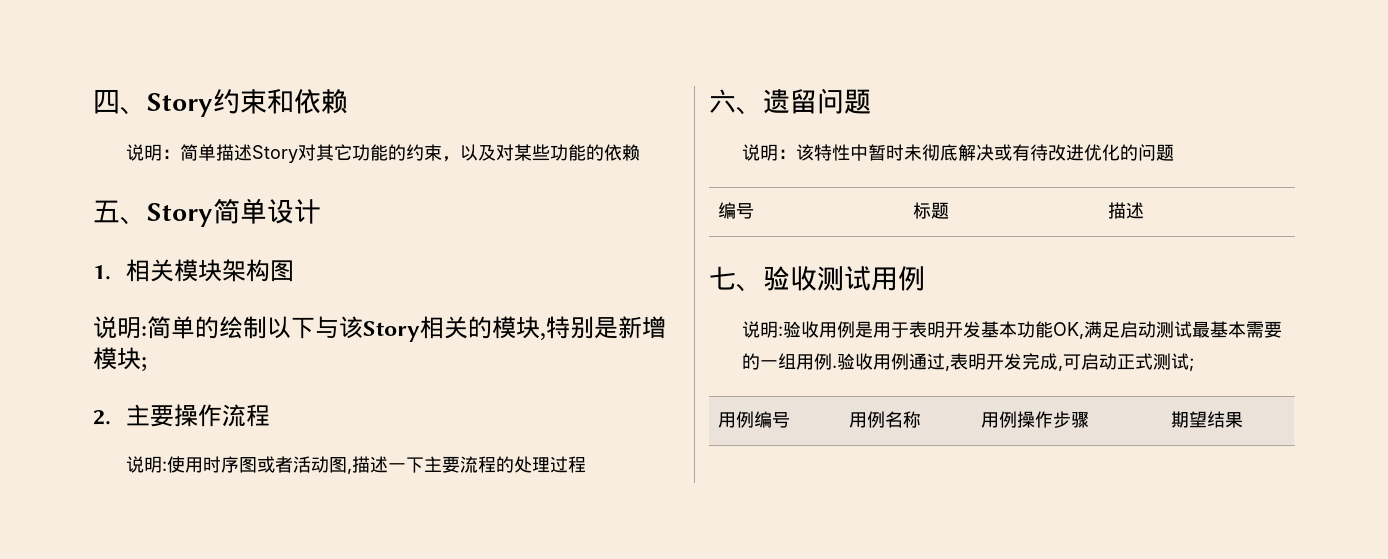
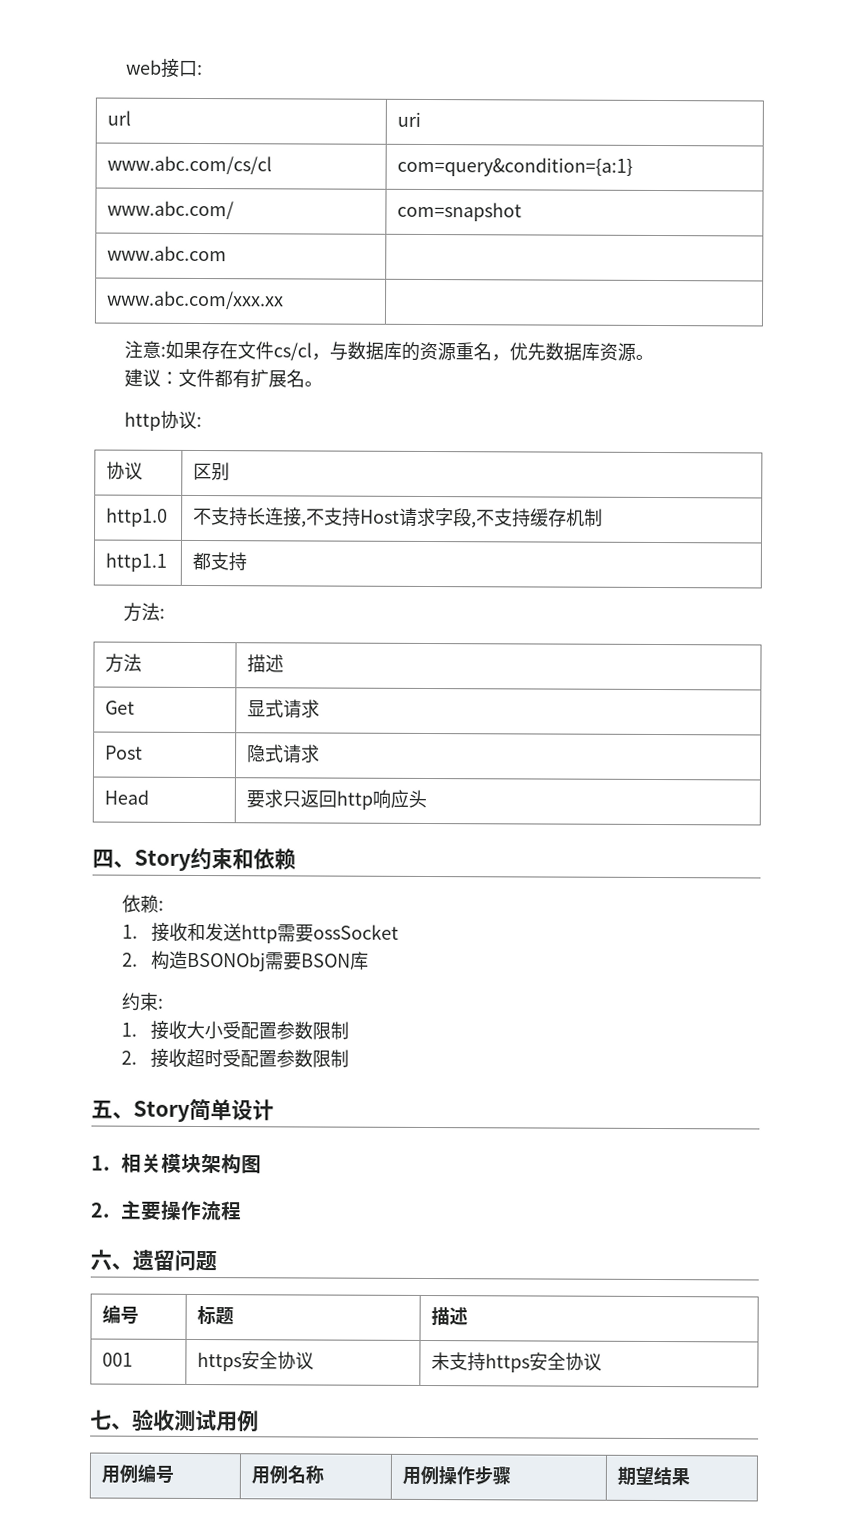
+ web接口:
+ url | uri
+ www.abc.com/cs/cl | com=query&condition={a:1}
+ www.abc.com/ | com=snapshot
+ www.abc.com |
+ www.abc.com/xxx.xx |
+ 注意:如果存在文件cs/cl，与数据库的资源重名，优先数据库资源。
+ 建议：文件都有扩展名。
+ http协议:
+ 协议 | 区别
+ http1.0 | 不支持长连接,不支持Host请求字段,不支持缓存机制
+ http1.1 | 都支持
+ 方法:
+ 方法 | 描述
+ Get | 显式请求
+ Post | 隐式请求
+ Head | 要求只返回http响应头
- 说明：简单描述Story对其它功能的约束，以及对某些功能的依赖
+ 依赖:
+ 1.接收和发送http需要ossSocket
+ 2.构造BSONObj需要BSON库
+ 约束:
+ 1.接收大小受配置参数限制
+ 2.接收超时受配置参数限制
- 说明:简单的绘制以下与该Story相关的模块,特别是新增模块;
  2.主要操作流程
- 说明:使用时序图或者活动图,描述一下主要流程的处理过程
  六、遗留问题
- 说明：该特性中暂时未彻底解决或有待改进优化的问题
  编号 | 标题 | 描述
+ 001 | https安全协议 | 未支持https安全协议
  七、验收测试用例
- 说明:验收用例是用于表明开发基本功能OK,满足启动测试最基本需要的一组用例.验收用例通过,表明开发完成,可启动正式测试;

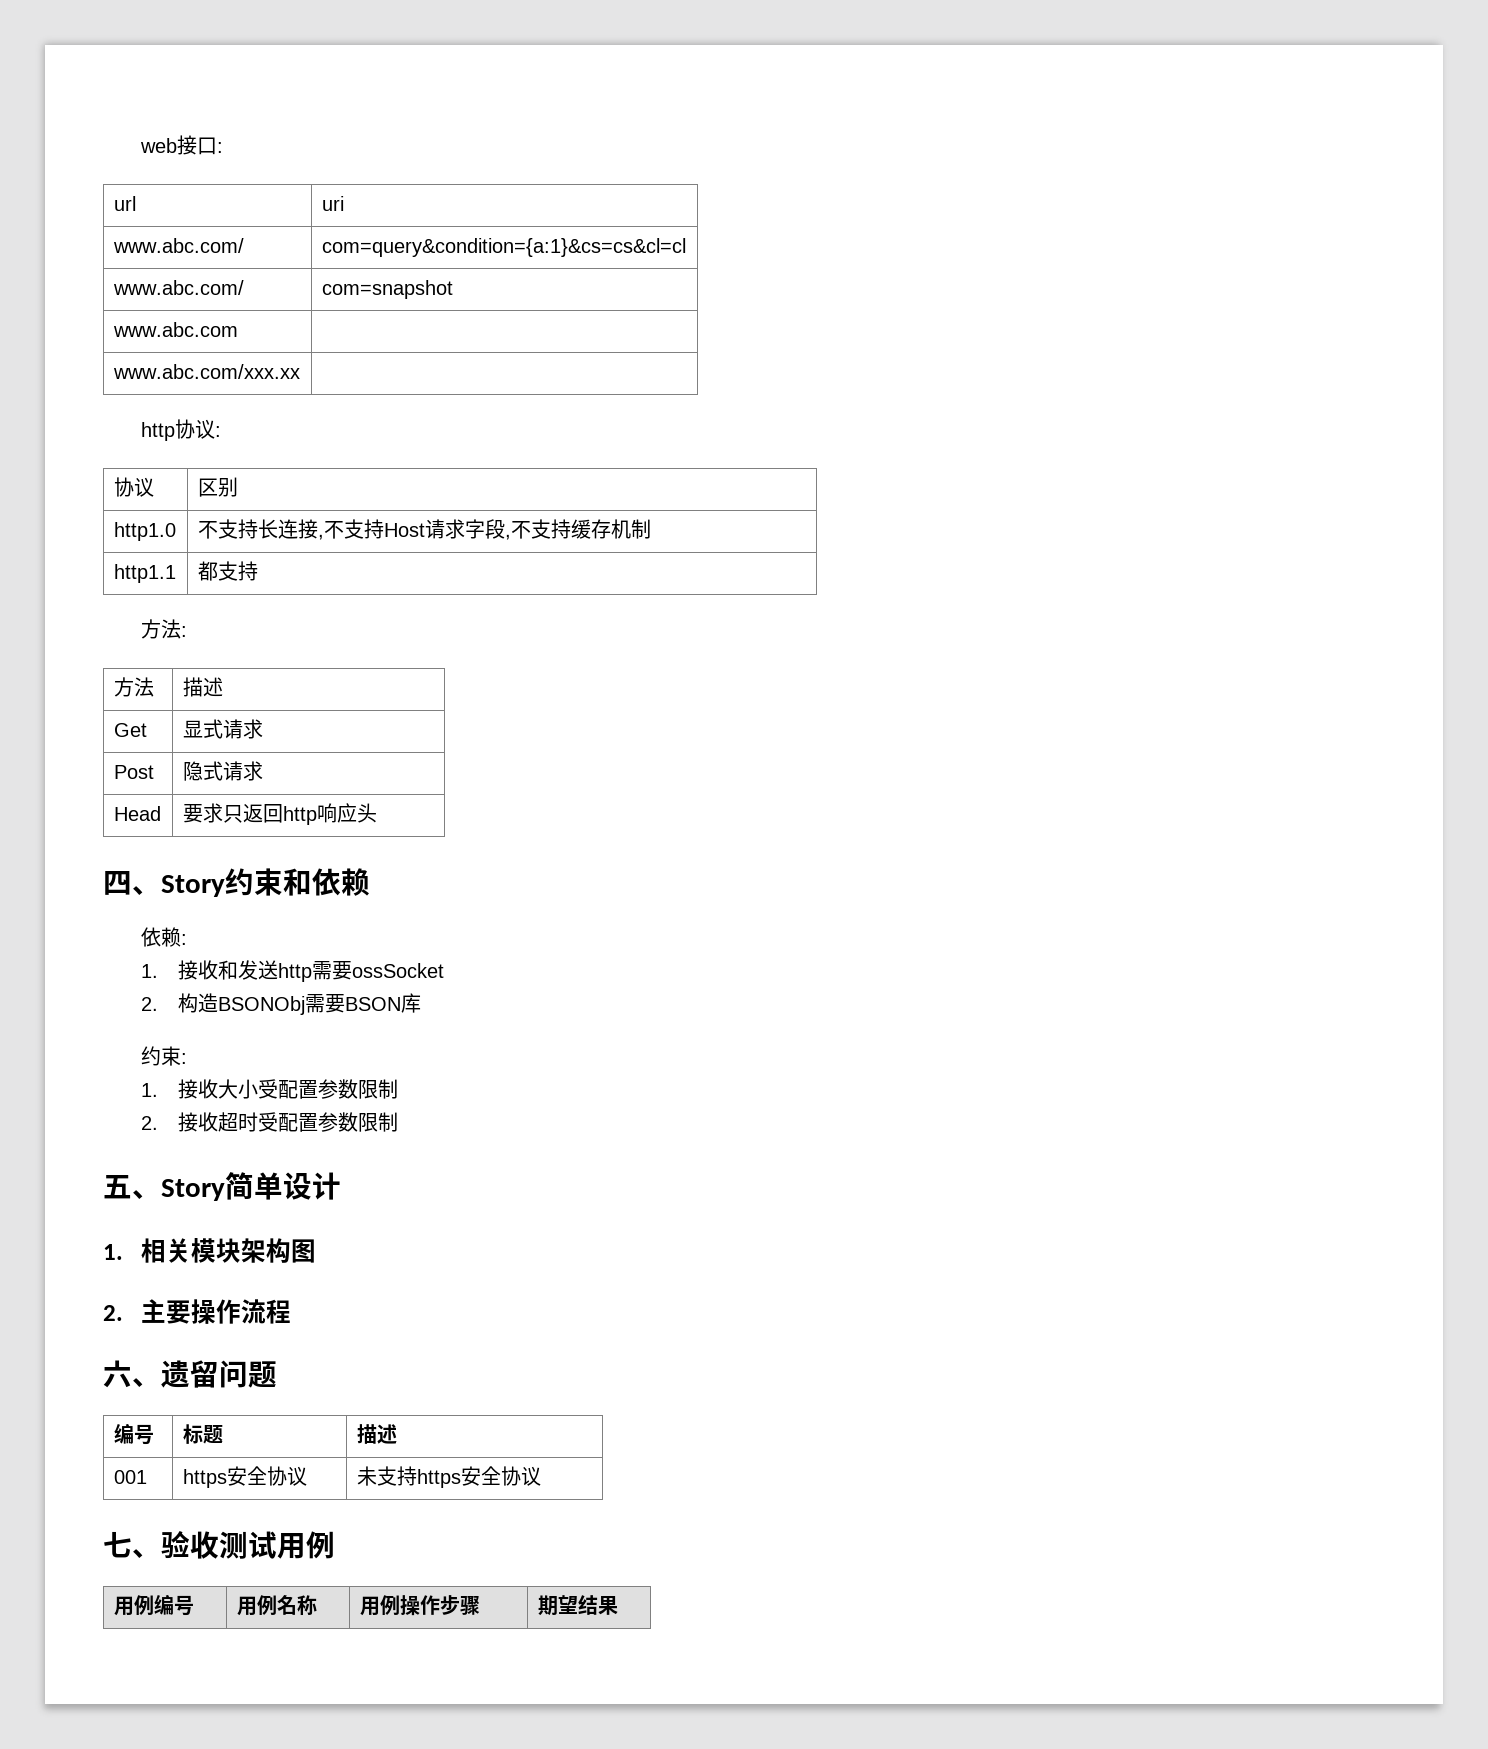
- www.abc.com/cs/cl | com=query&condition={a:1}
+ www.abc.com/ | com=query&condition={a:1}&cs=cs&cl=cl
- 注意:如果存在文件cs/cl，与数据库的资源重名，优先数据库资源。
- 建议：文件都有扩展名。

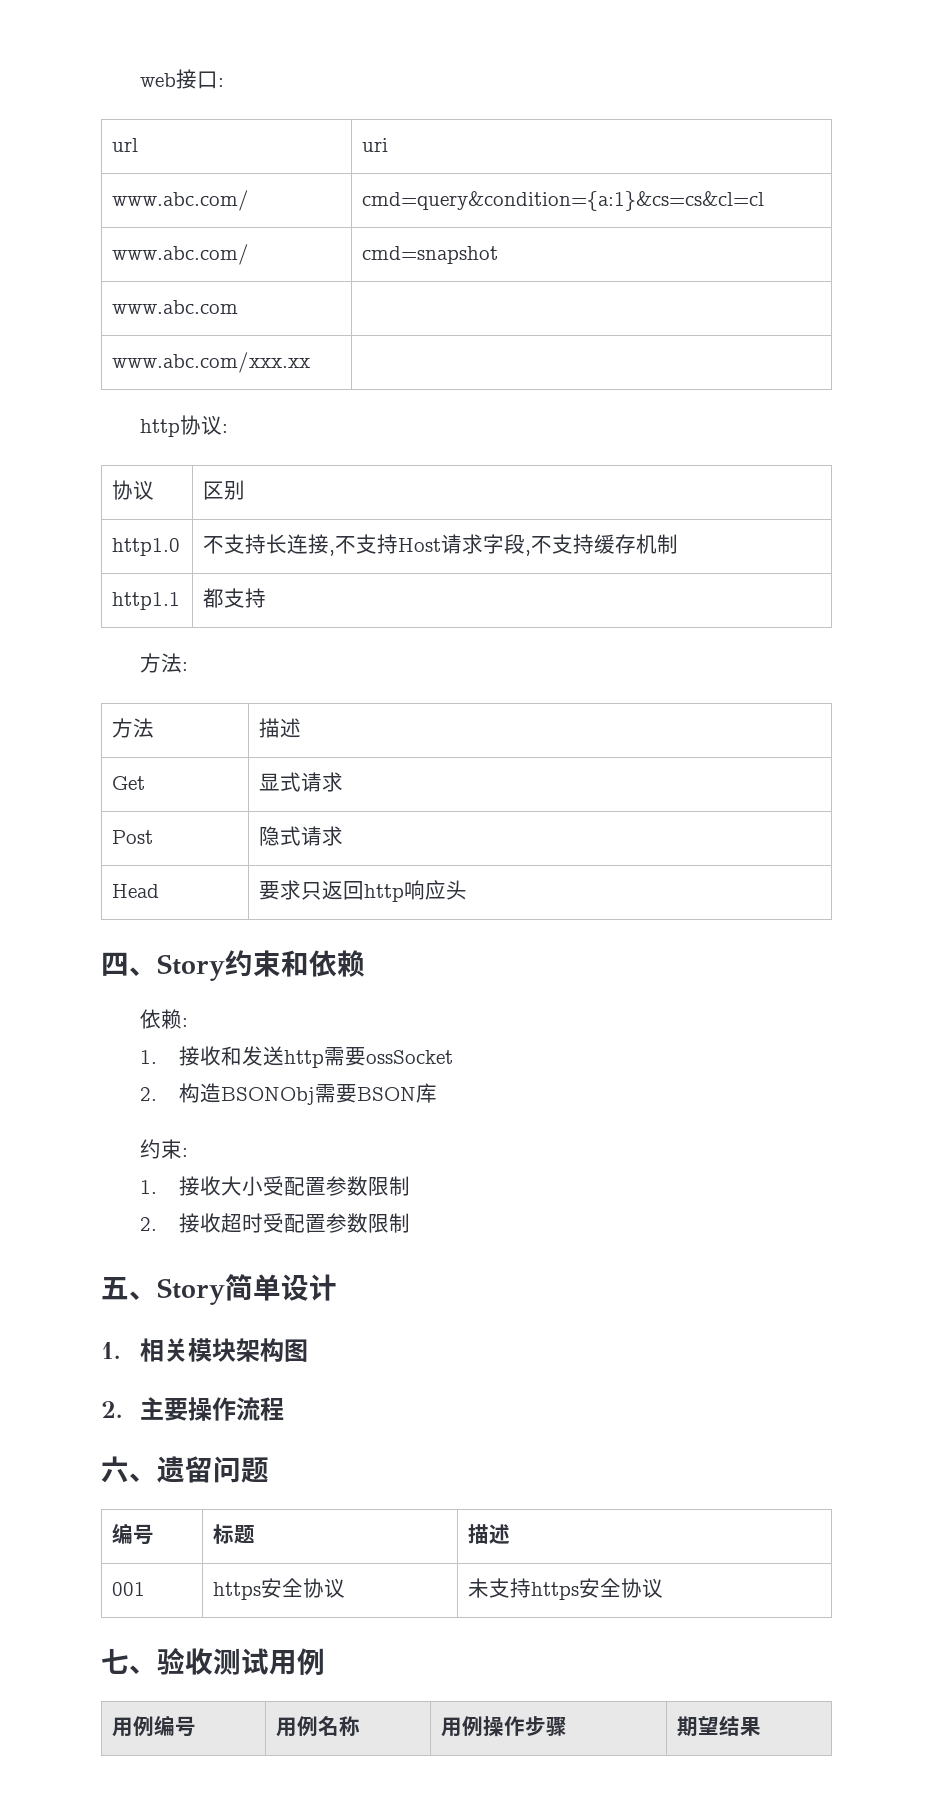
- www.abc.com/ | com=query&condition={a:1}&cs=cs&cl=cl
- www.abc.com/ | com=snapshot
+ www.abc.com/ | cmd=query&condition={a:1}&cs=cs&cl=cl
+ www.abc.com/ | cmd=snapshot

